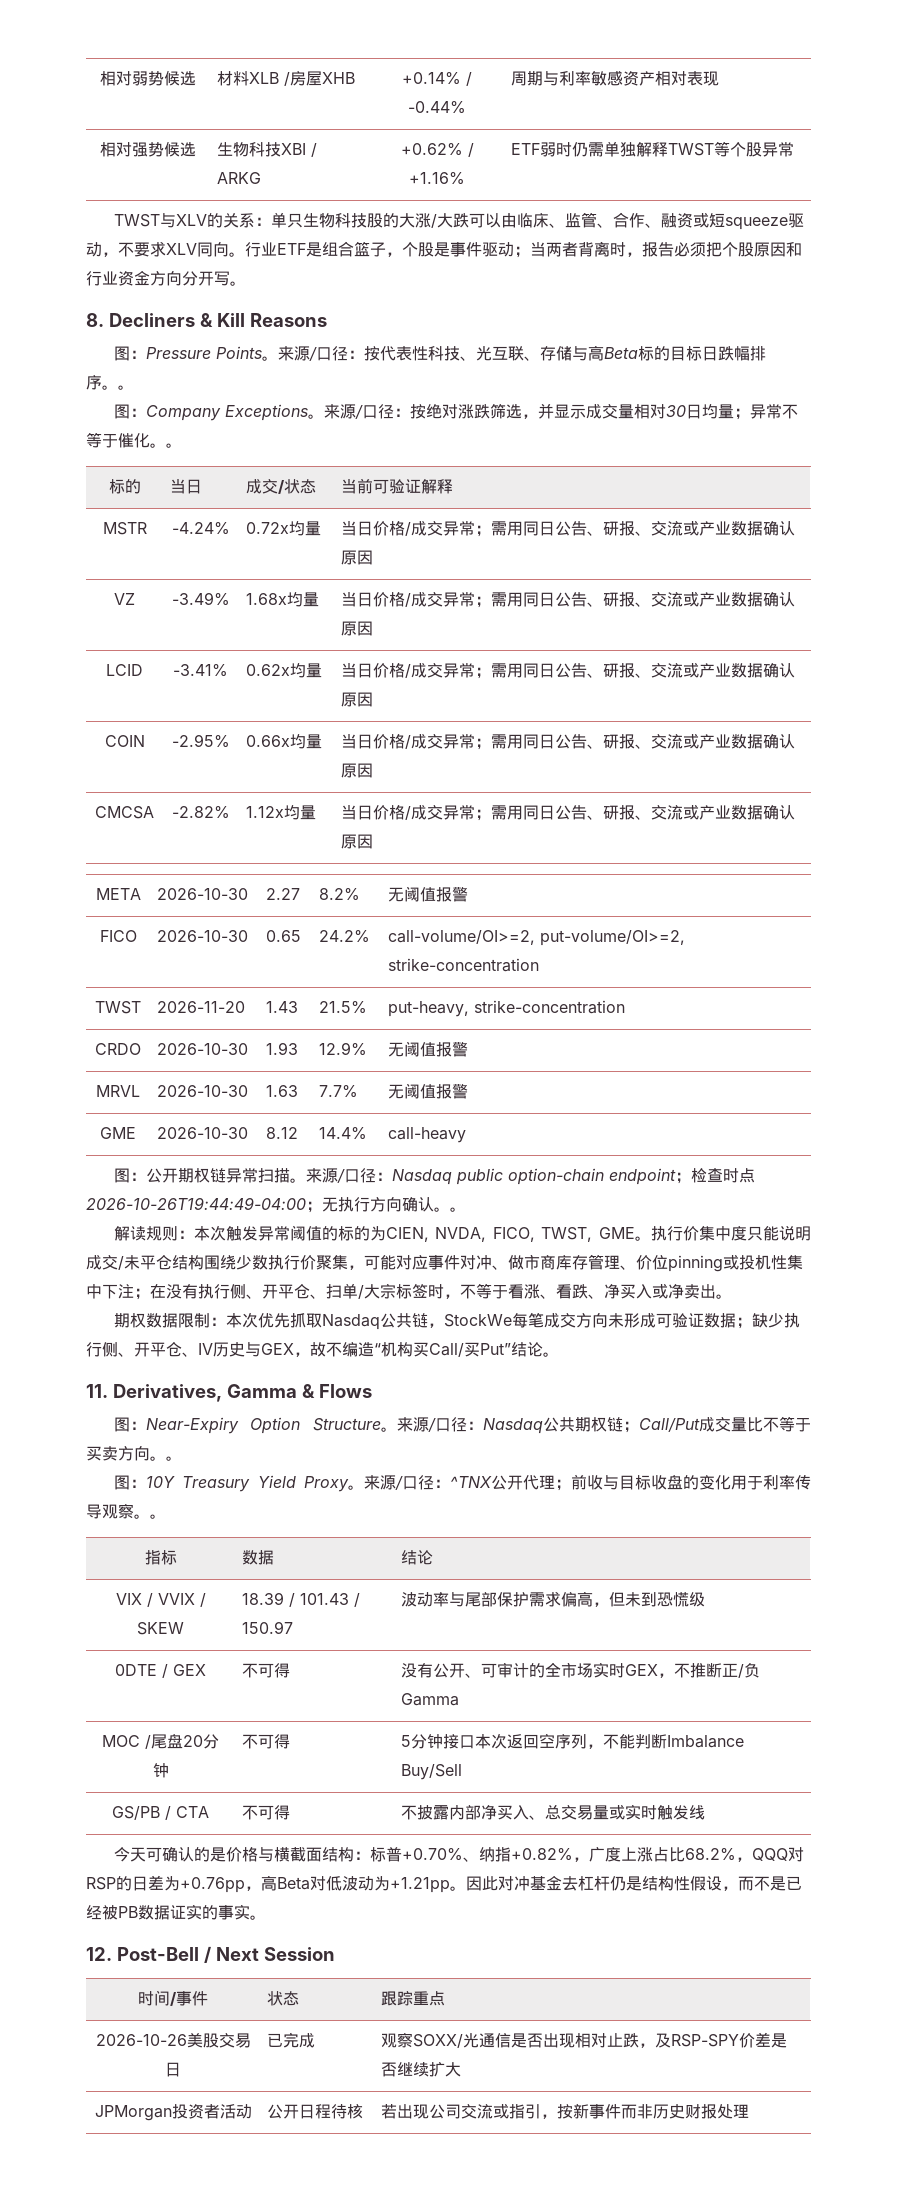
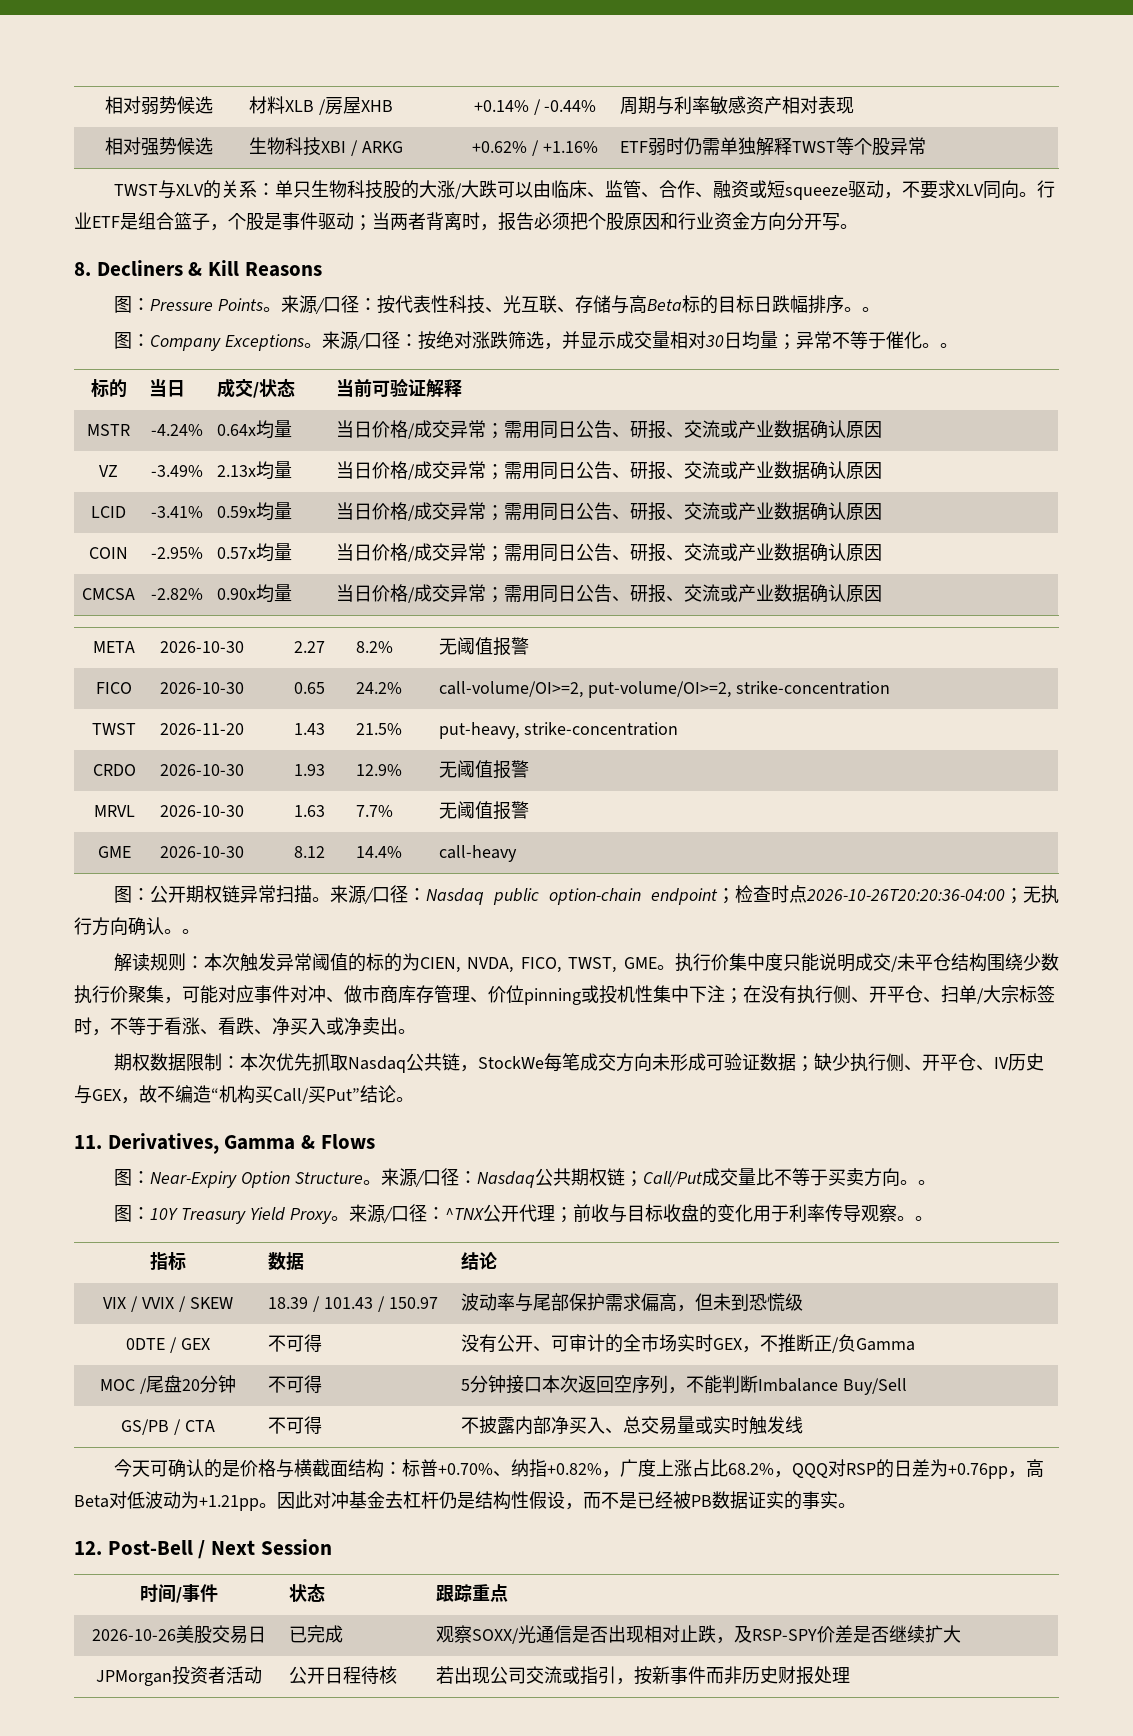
- MSTR | -4.24% | 0.72x均量 | 当日价格/成交异常；需用同日公告、研报、交流或产业数据确认原因
+ MSTR | -4.24% | 0.64x均量 | 当日价格/成交异常；需用同日公告、研报、交流或产业数据确认原因
- VZ | -3.49% | 1.68x均量 | 当日价格/成交异常；需用同日公告、研报、交流或产业数据确认原因
+ VZ | -3.49% | 2.13x均量 | 当日价格/成交异常；需用同日公告、研报、交流或产业数据确认原因
- LCID | -3.41% | 0.62x均量 | 当日价格/成交异常；需用同日公告、研报、交流或产业数据确认原因
+ LCID | -3.41% | 0.59x均量 | 当日价格/成交异常；需用同日公告、研报、交流或产业数据确认原因
- COIN | -2.95% | 0.66x均量 | 当日价格/成交异常；需用同日公告、研报、交流或产业数据确认原因
+ COIN | -2.95% | 0.57x均量 | 当日价格/成交异常；需用同日公告、研报、交流或产业数据确认原因
- CMCSA | -2.82% | 1.12x均量 | 当日价格/成交异常；需用同日公告、研报、交流或产业数据确认原因
+ CMCSA | -2.82% | 0.90x均量 | 当日价格/成交异常；需用同日公告、研报、交流或产业数据确认原因
- 来源/口径：Nasdaq public option-chain endpoint；检查时点2026-10-26T19:44:49-04:00；无执行方向确认。
+ 来源/口径：Nasdaq public option-chain endpoint；检查时点2026-10-26T20:20:36-04:00；无执行方向确认。

